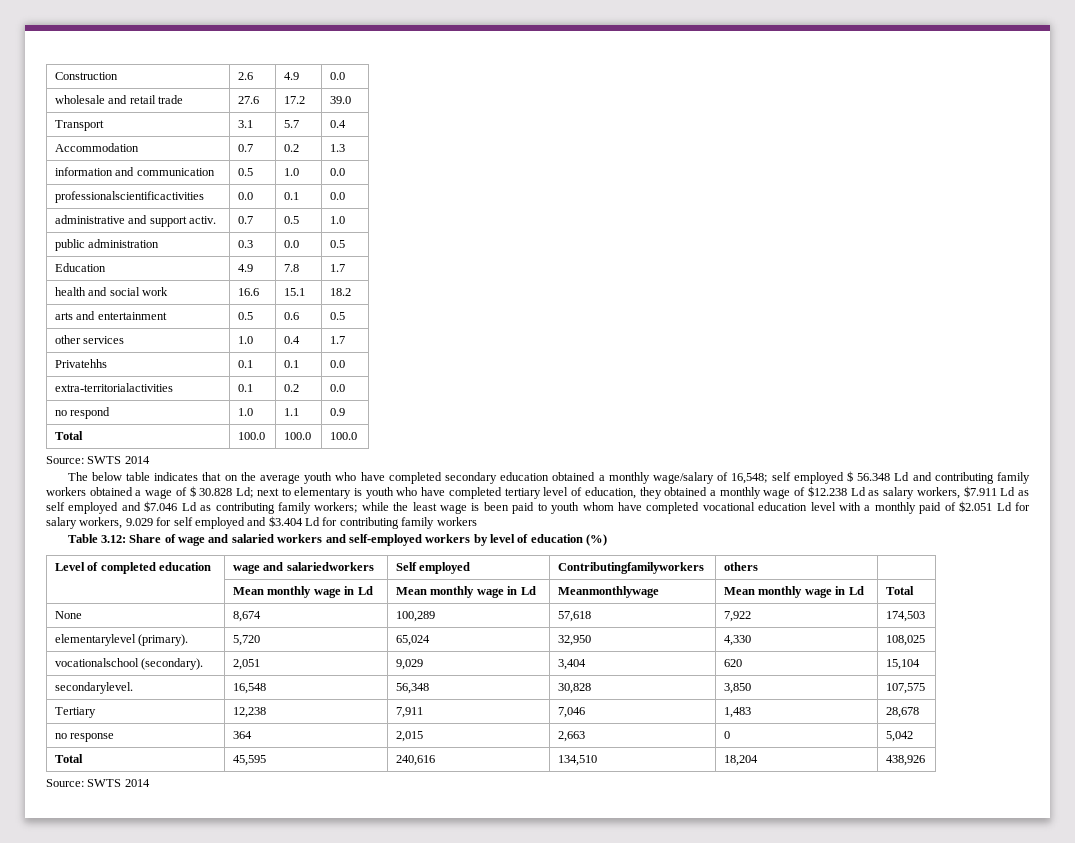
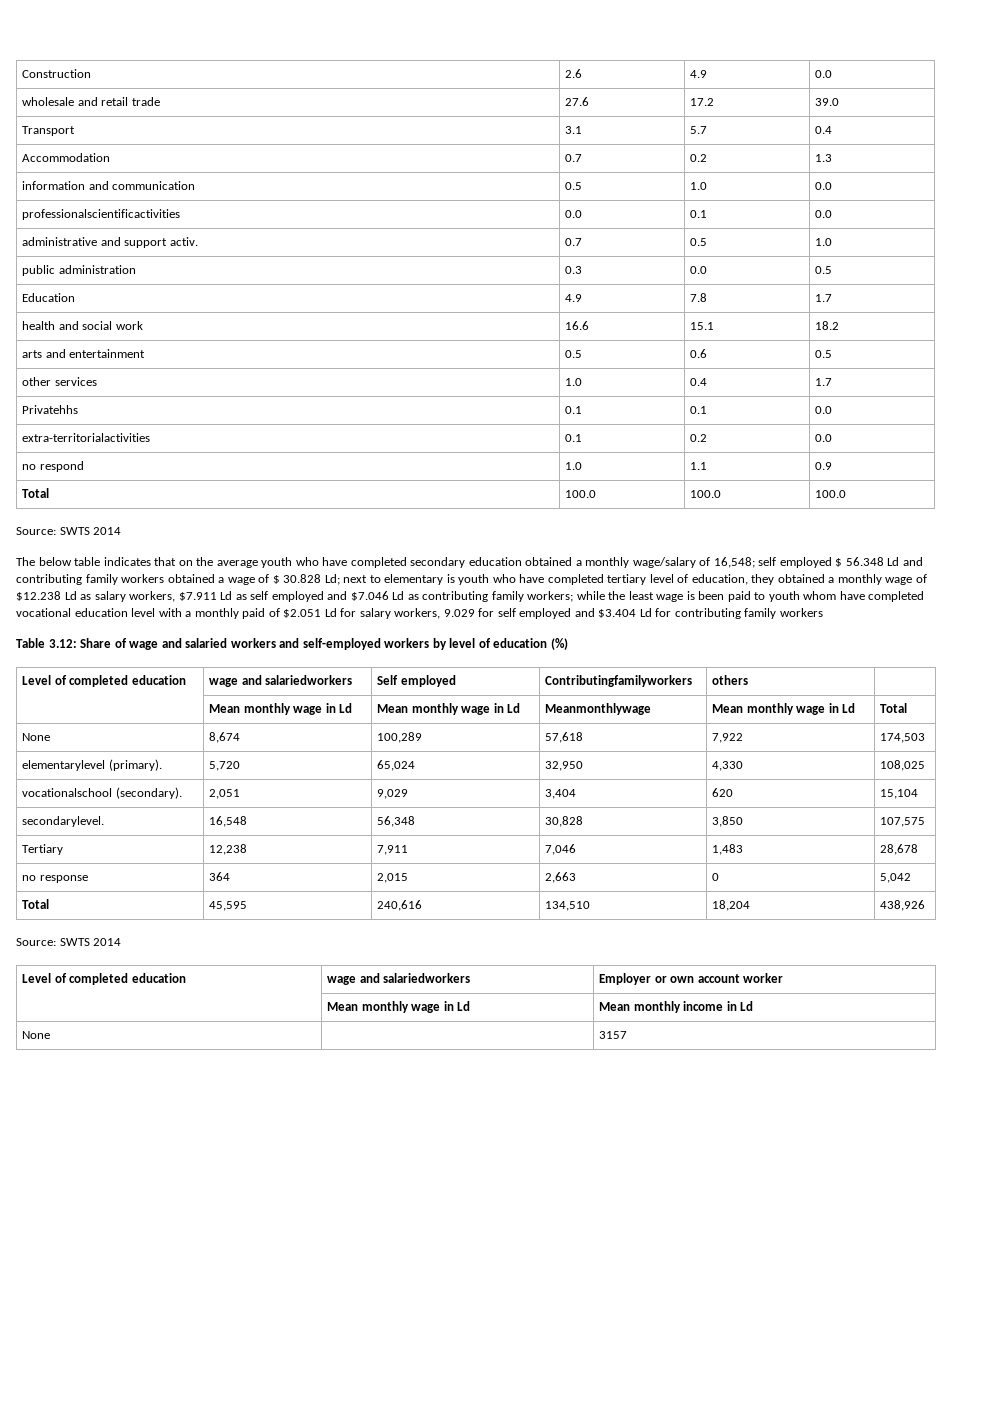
+ Level of completed education | wage and salariedworkers | Employer or own account worker
+ | Mean monthly wage in Ld | Mean monthly income in Ld
+ None | | 3157

